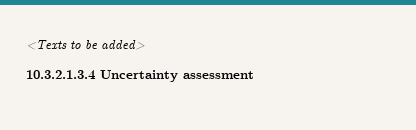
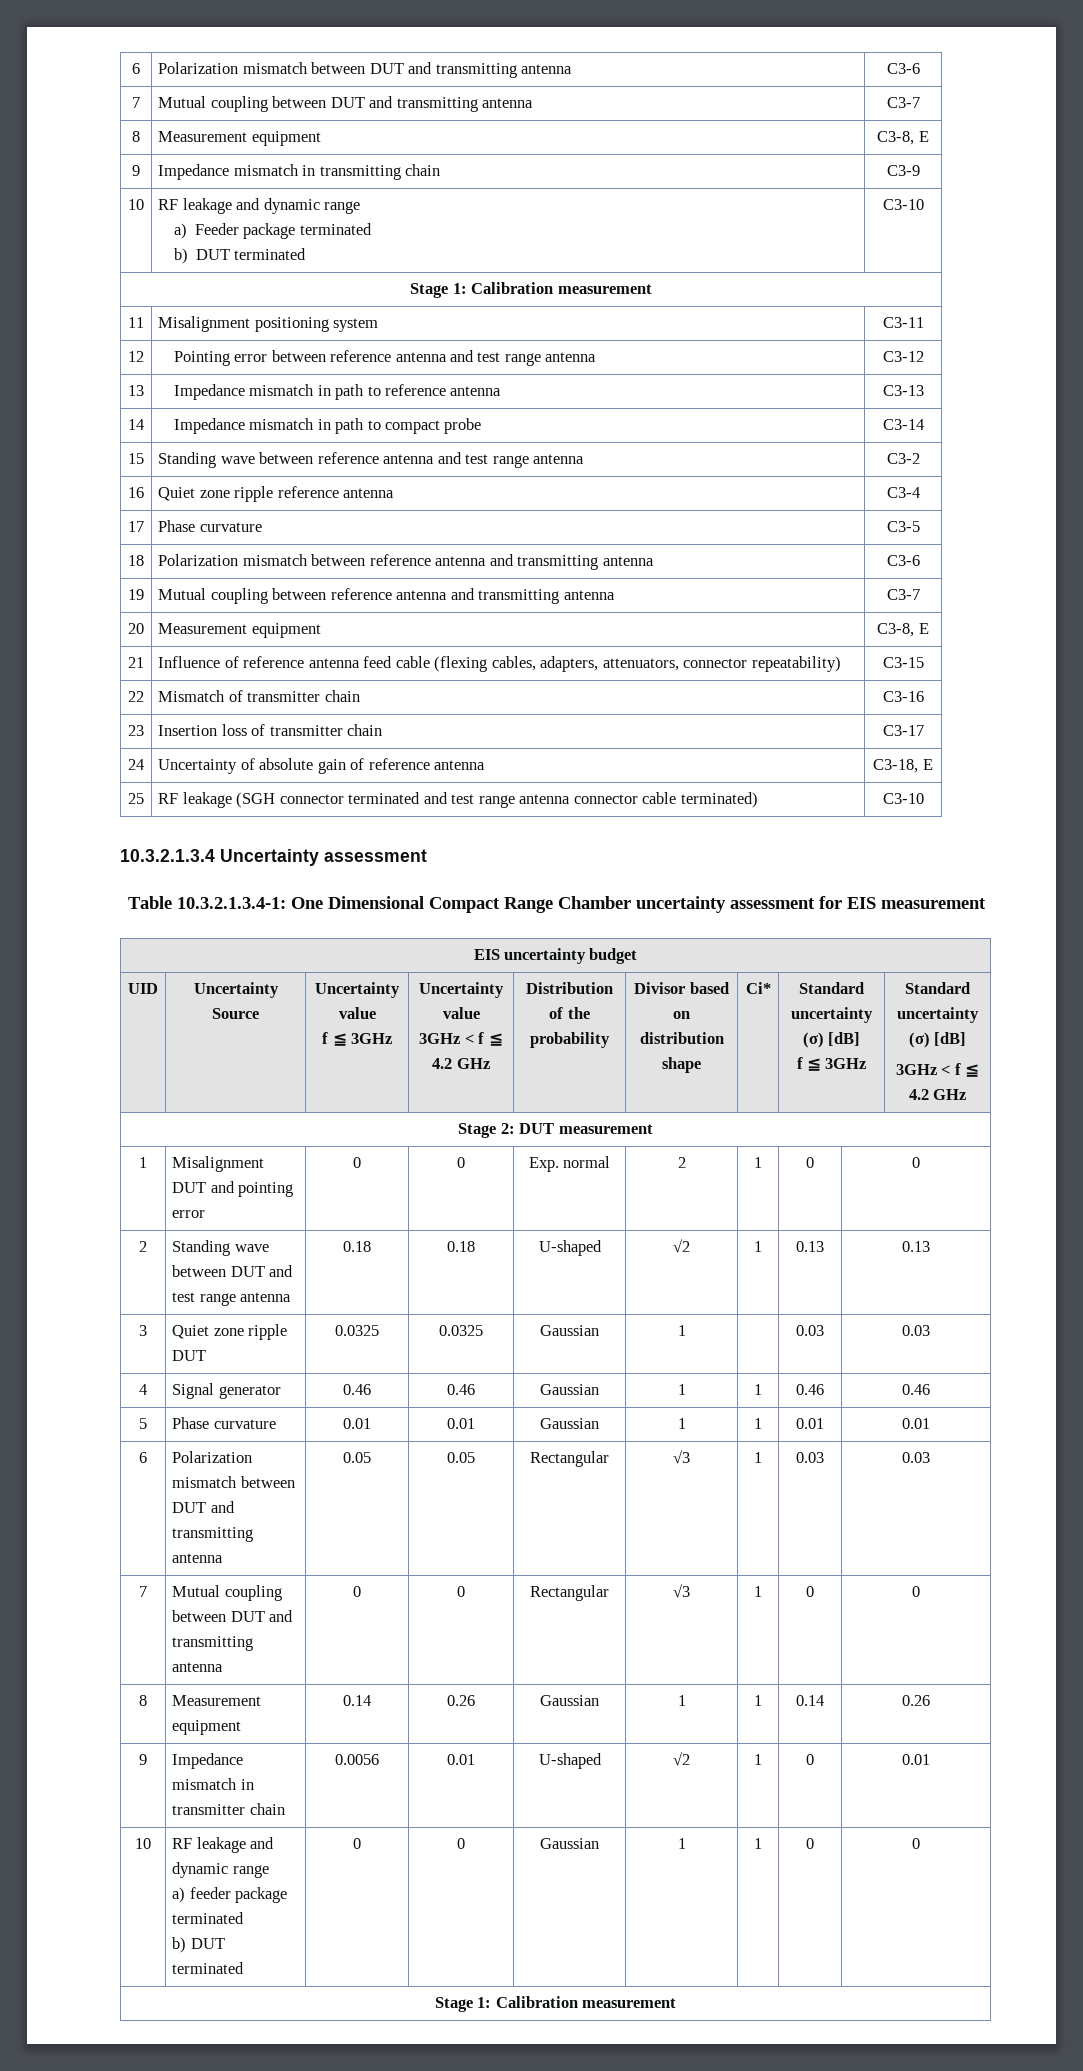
- <Texts to be added>
+ 6 | Polarization mismatch between DUT and transmitting antenna | C3-6
+ 7 | Mutual coupling between DUT and transmitting antenna | C3-7
+ 8 | Measurement equipment | C3-8, E
+ 9 | Impedance mismatch in transmitting chain | C3-9
+ 10 | RF leakage and dynamic range
+ a) Feeder package terminated
+ b) DUT terminated | C3-10
+ Stage 1: Calibration measurement
+ 11 | Misalignment positioning system | C3-11
+ 12 | Pointing error between reference antenna and test range antenna | C3-12
+ 13 | Impedance mismatch in path to reference antenna | C3-13
+ 14 | Impedance mismatch in path to compact probe | C3-14
+ 15 | Standing wave between reference antenna and test range antenna | C3-2
+ 16 | Quiet zone ripple reference antenna | C3-4
+ 17 | Phase curvature | C3-5
+ 18 | Polarization mismatch between reference antenna and transmitting antenna | C3-6
+ 19 | Mutual coupling between reference antenna and transmitting antenna | C3-7
+ 20 | Measurement equipment | C3-8, E
+ 21 | Influence of reference antenna feed cable (flexing cables, adapters, attenuators, connector repeatability) | C3-15
+ 22 | Mismatch of transmitter chain | C3-16
+ 23 | Insertion loss of transmitter chain | C3-17
+ 24 | Uncertainty of absolute gain of reference antenna | C3-18, E
+ 25 | RF leakage (SGH connector terminated and test range antenna connector cable terminated) | C3-10
  10.3.2.1.3.4 Uncertainty assessment
+ Table 10.3.2.1.3.4-1: One Dimensional Compact Range Chamber uncertainty assessment for EIS measurement
+ EIS uncertainty budget
+ UID | Uncertainty Source | Uncertainty value
+ f ≦ 3GHz | Uncertainty value
+ 3GHz < f ≦ 4.2 GHz | Distribution of the probability | Divisor based on distribution shape | Ci* | Standard uncertainty (σ) [dB]
+ f ≦ 3GHz | Standard uncertainty (σ) [dB]
+ 3GHz < f ≦ 4.2 GHz
+ Stage 2: DUT measurement
+ 1 | Misalignment DUT and pointing error | 0 | 0 | Exp. normal | 2 | 1 | 0 | 0
+ 2 | Standing wave between DUT and test range antenna | 0.18 | 0.18 | U-shaped | √2 | 1 | 0.13 | 0.13
+ 3 | Quiet zone ripple DUT | 0.0325 | 0.0325 | Gaussian | 1 | | 0.03 | 0.03
+ 4 | Signal generator | 0.46 | 0.46 | Gaussian | 1 | 1 | 0.46 | 0.46
+ 5 | Phase curvature | 0.01 | 0.01 | Gaussian | 1 | 1 | 0.01 | 0.01
+ 6 | Polarization mismatch between DUT and transmitting antenna | 0.05 | 0.05 | Rectangular | √3 | 1 | 0.03 | 0.03
+ 7 | Mutual coupling between DUT and transmitting antenna | 0 | 0 | Rectangular | √3 | 1 | 0 | 0
+ 8 | Measurement equipment | 0.14 | 0.26 | Gaussian | 1 | 1 | 0.14 | 0.26
+ 9 | Impedance mismatch in transmitter chain | 0.0056 | 0.01 | U-shaped | √2 | 1 | 0 | 0.01
+ 10 | RF leakage and dynamic range
+ a) feeder package terminated
+ b) DUT terminated | 0 | 0 | Gaussian | 1 | 1 | 0 | 0
+ Stage 1: Calibration measurement

